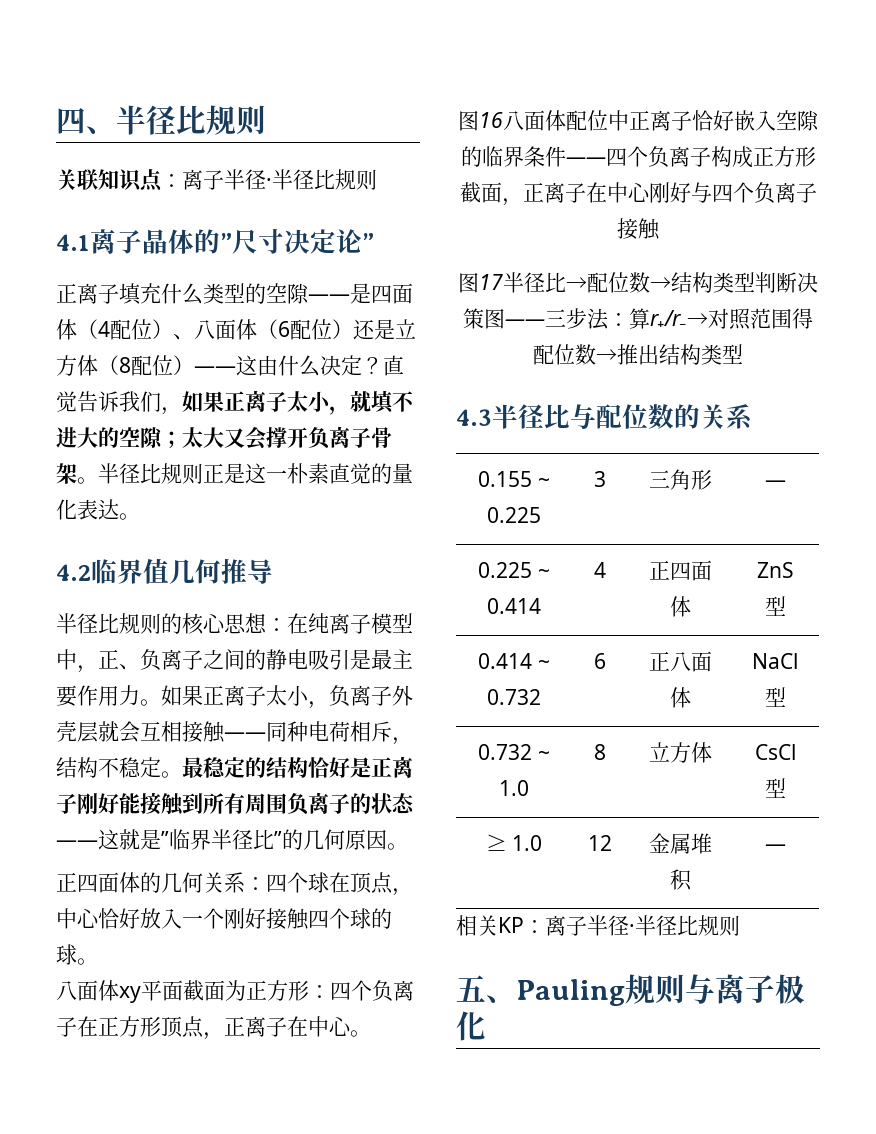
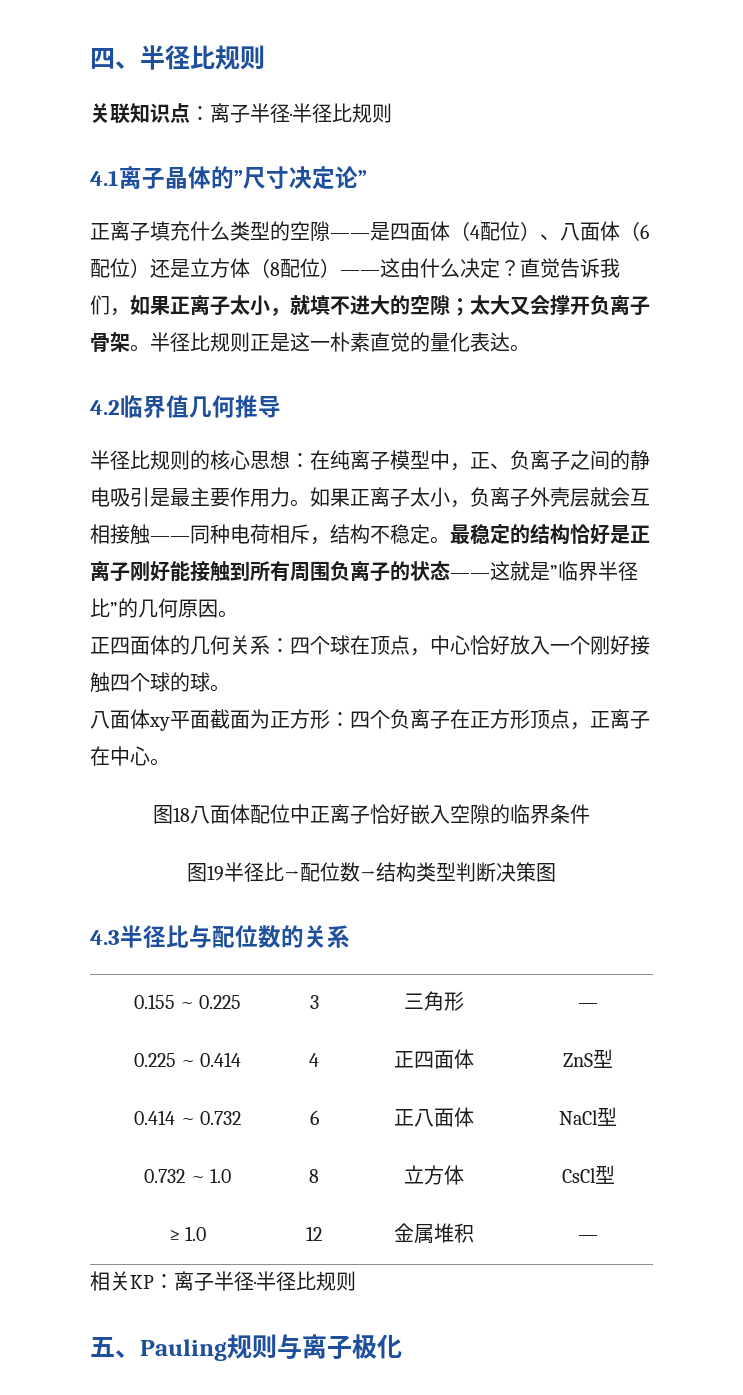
- 图16八面体配位中正离子恰好嵌入空隙的临界条件——四个负离子构成正方形截面，正离子在中心刚好与四个负离子接触
- 图17半径比→配位数→结构类型判断决策图——三步法：算r₊/r₋→对照范围得配位数→推出结构类型
+ 图18八面体配位中正离子恰好嵌入空隙的临界条件
+ 图19半径比→配位数→结构类型判断决策图

